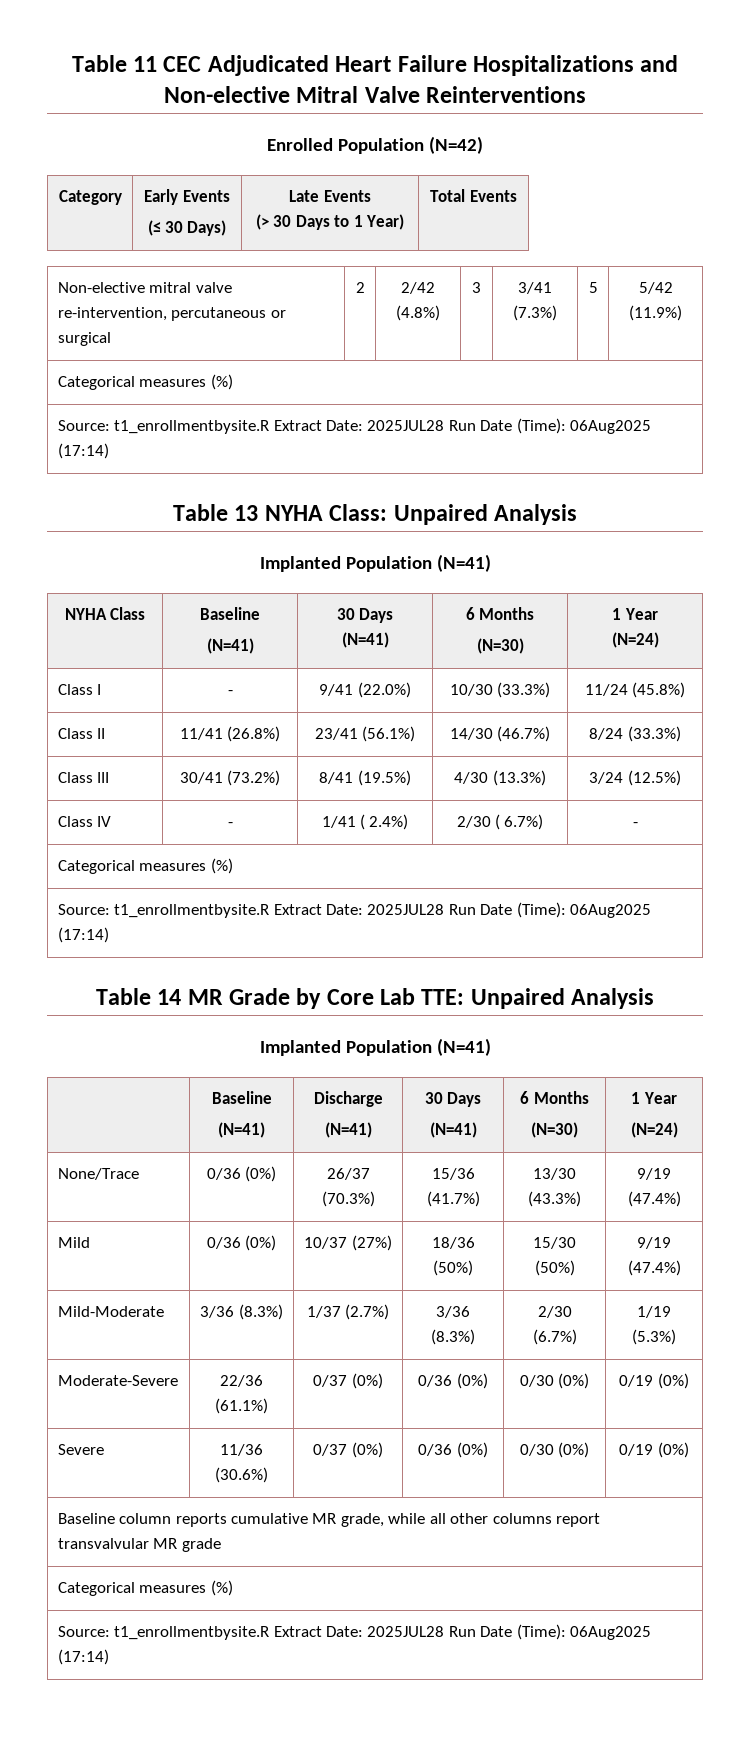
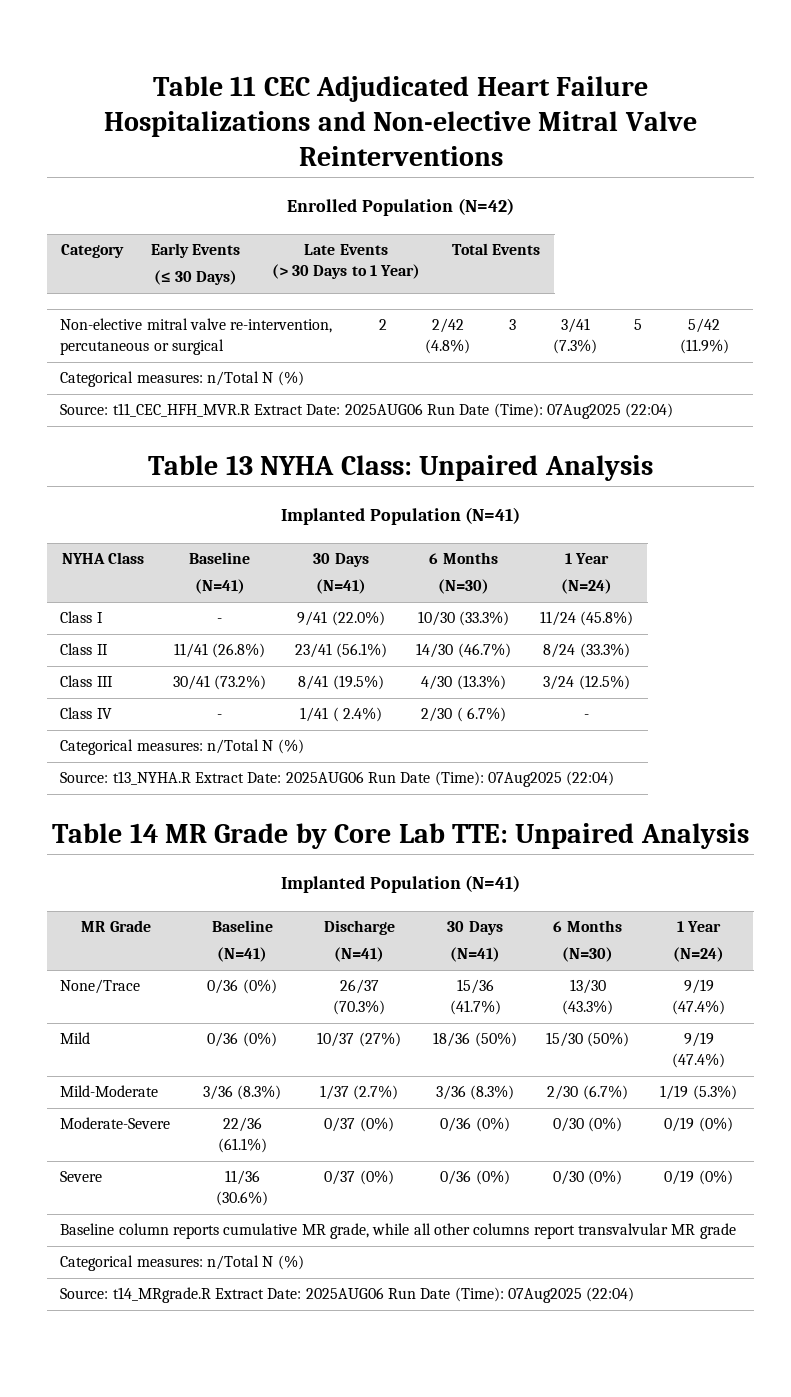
  Non-elective mitral valve re-intervention, percutaneous or surgical | 2 | 2/42 (4.8%) | 3 | 3/41 (7.3%) | 5 | 5/42 (11.9%)
- Categorical measures (%)
- Source: t1_enrollmentbysite.R Extract Date: 2025JUL28 Run Date (Time): 06Aug2025 (17:14)
+ Categorical measures: n/Total N (%)
+ Source: t11_CEC_HFH_MVR.R Extract Date: 2025AUG06 Run Date (Time): 07Aug2025 (22:04)
  Class IV | - | 1/41 ( 2.4%) | 2/30 ( 6.7%) | -
- Categorical measures (%)
- Source: t1_enrollmentbysite.R Extract Date: 2025JUL28 Run Date (Time): 06Aug2025 (17:14)
+ Categorical measures: n/Total N (%)
+ Source: t13_NYHA.R Extract Date: 2025AUG06 Run Date (Time): 07Aug2025 (22:04)
  Table 14 MR Grade by Core Lab TTE: Unpaired Analysis
  Implanted Population (N=41)
- | Baseline
+ MR Grade | Baseline
  Baseline column reports cumulative MR grade, while all other columns report transvalvular MR grade
- Categorical measures (%)
- Source: t1_enrollmentbysite.R Extract Date: 2025JUL28 Run Date (Time): 06Aug2025 (17:14)
+ Categorical measures: n/Total N (%)
+ Source: t14_MRgrade.R Extract Date: 2025AUG06 Run Date (Time): 07Aug2025 (22:04)

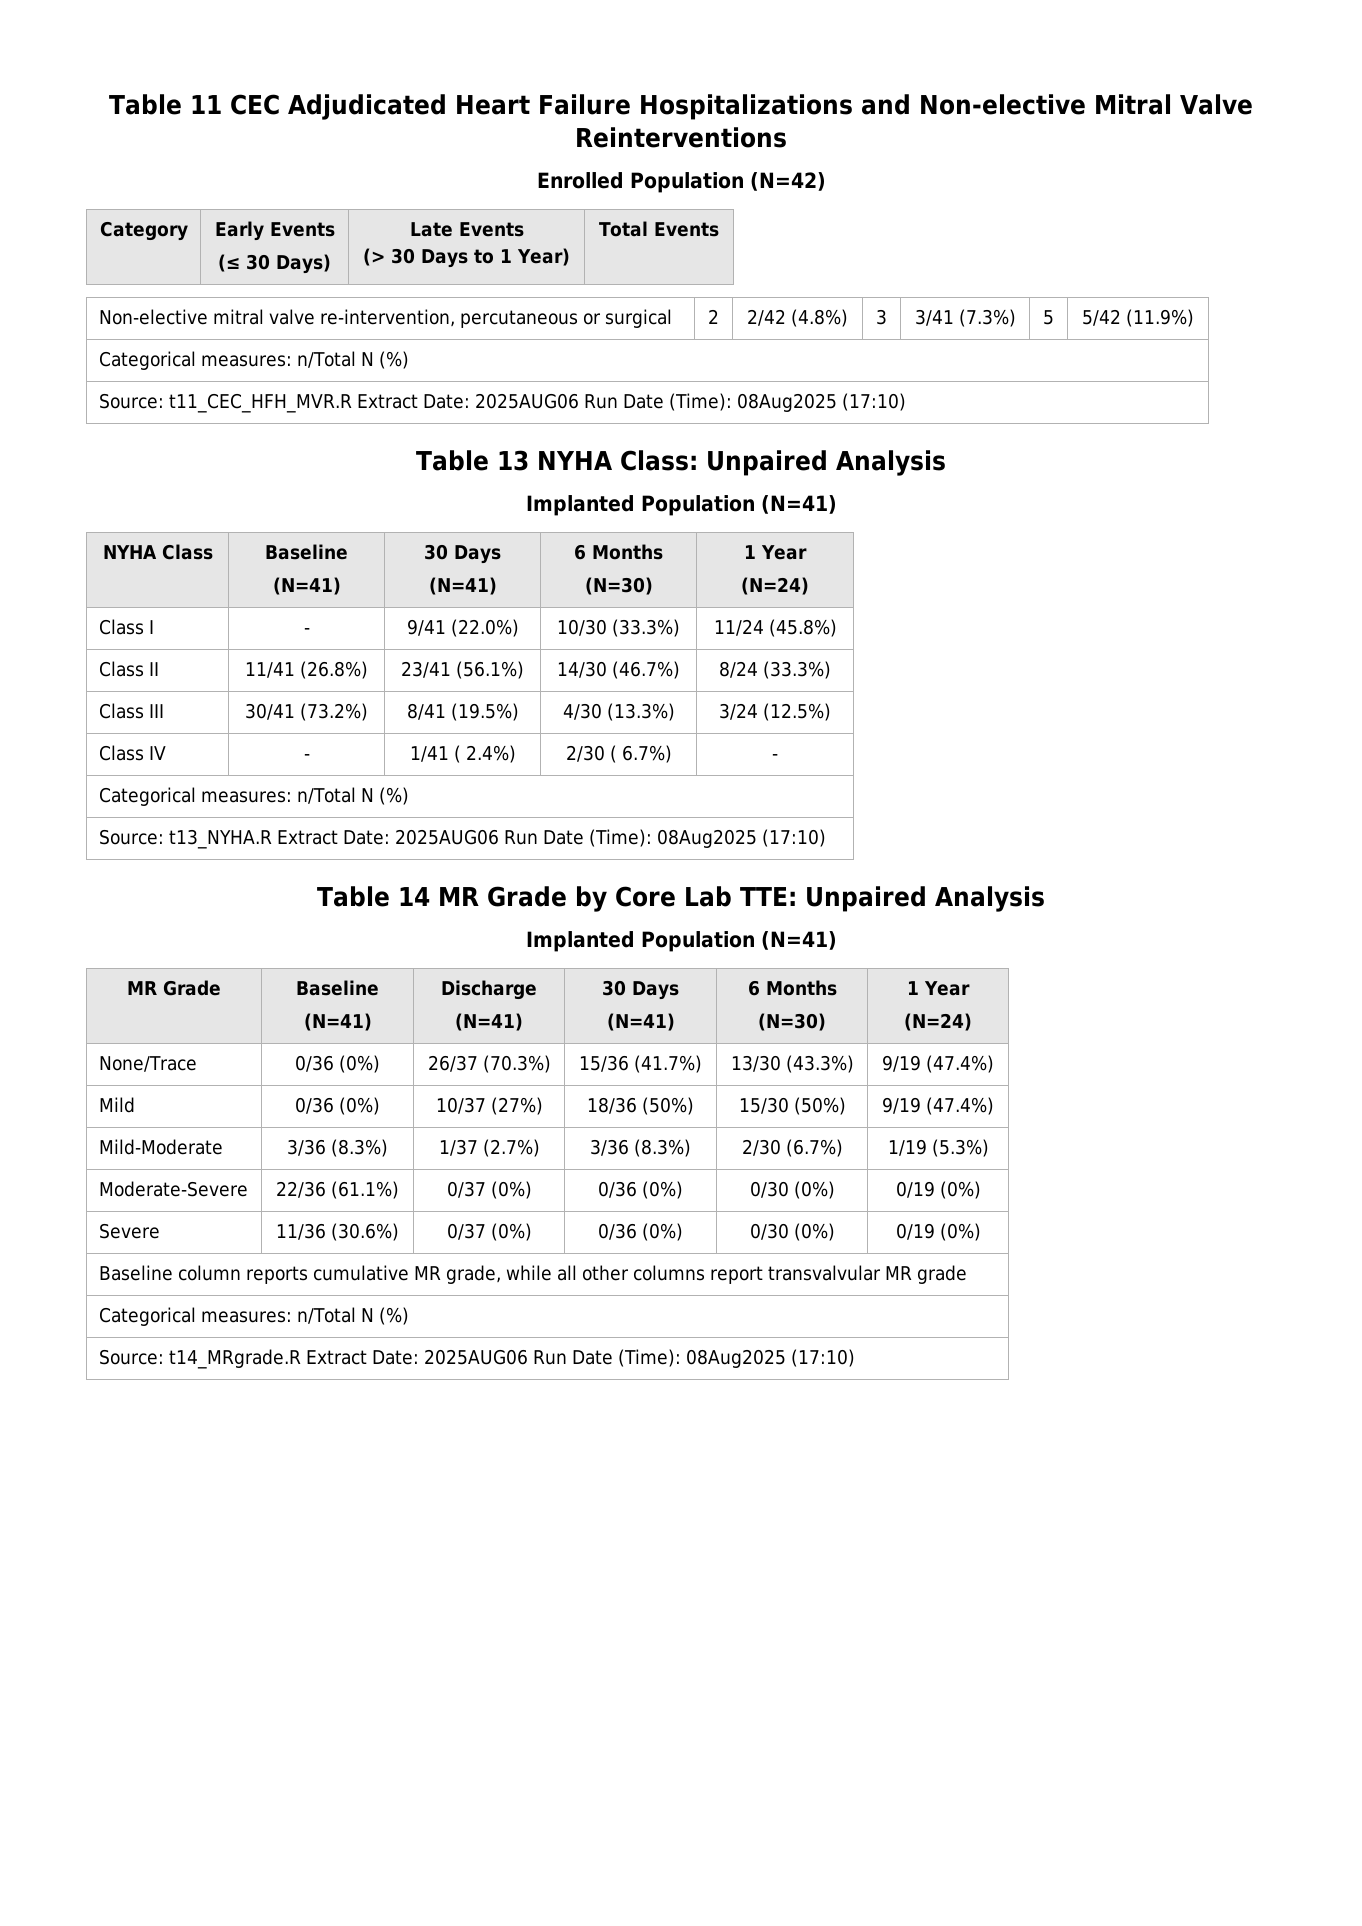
- Source: t11_CEC_HFH_MVR.R Extract Date: 2025AUG06 Run Date (Time): 07Aug2025 (22:04)
+ Source: t11_CEC_HFH_MVR.R Extract Date: 2025AUG06 Run Date (Time): 08Aug2025 (17:10)
- Source: t13_NYHA.R Extract Date: 2025AUG06 Run Date (Time): 07Aug2025 (22:04)
+ Source: t13_NYHA.R Extract Date: 2025AUG06 Run Date (Time): 08Aug2025 (17:10)
- Source: t14_MRgrade.R Extract Date: 2025AUG06 Run Date (Time): 07Aug2025 (22:04)
+ Source: t14_MRgrade.R Extract Date: 2025AUG06 Run Date (Time): 08Aug2025 (17:10)

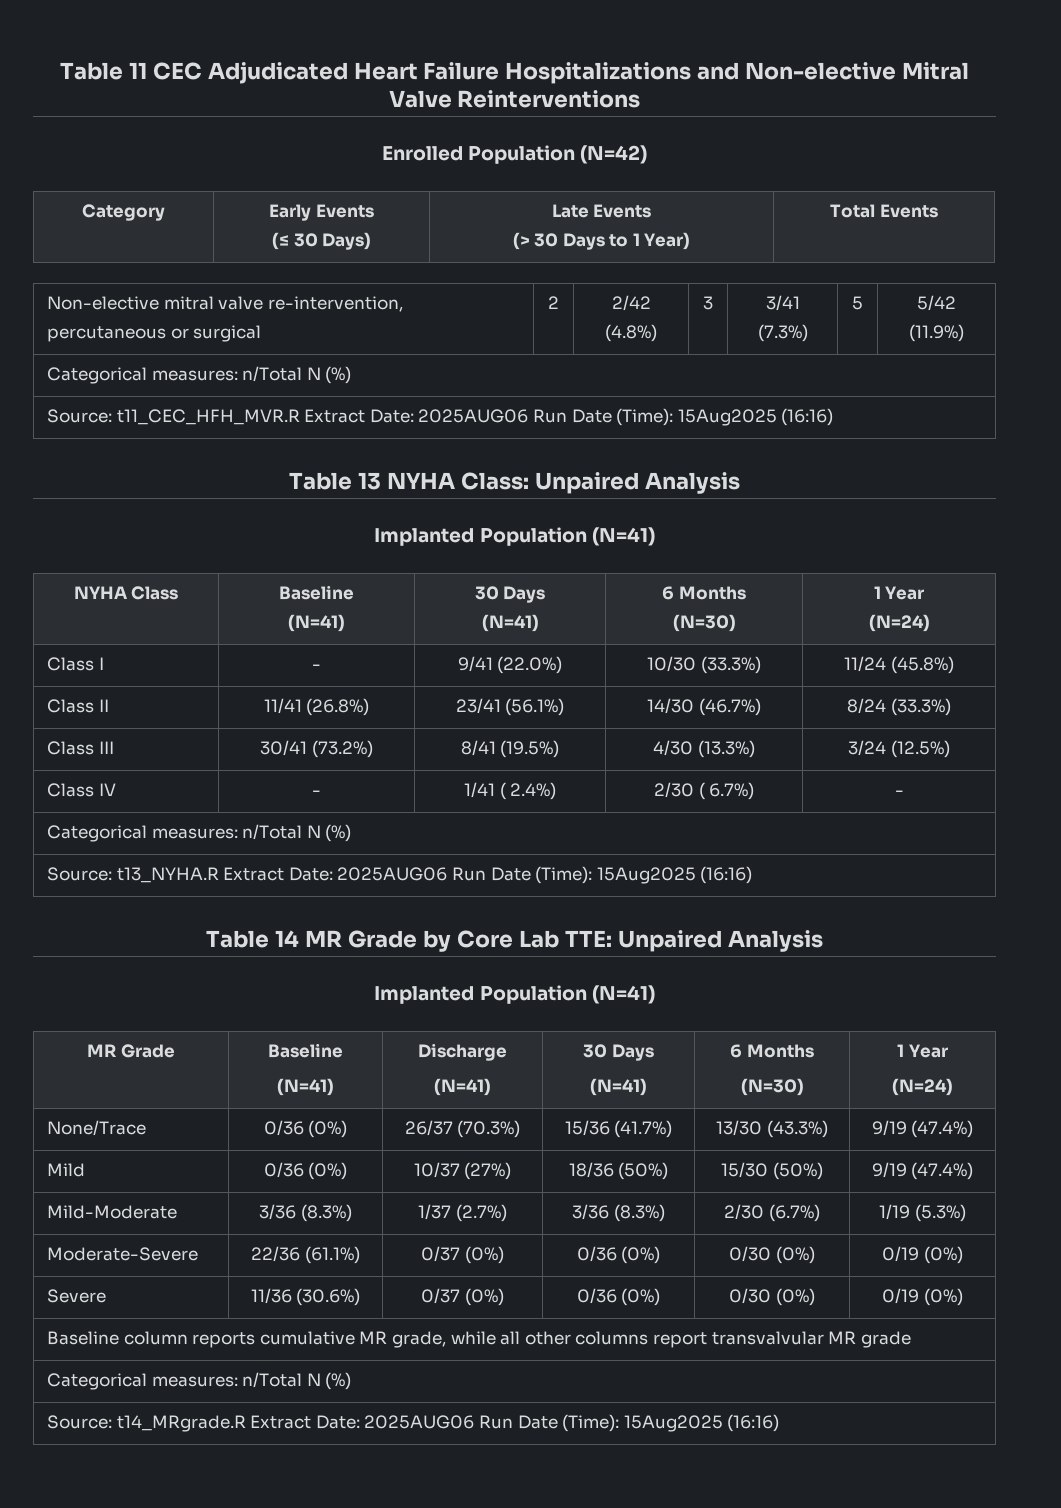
- Source: t11_CEC_HFH_MVR.R Extract Date: 2025AUG06 Run Date (Time): 08Aug2025 (17:10)
+ Source: t11_CEC_HFH_MVR.R Extract Date: 2025AUG06 Run Date (Time): 15Aug2025 (16:16)
- Source: t13_NYHA.R Extract Date: 2025AUG06 Run Date (Time): 08Aug2025 (17:10)
+ Source: t13_NYHA.R Extract Date: 2025AUG06 Run Date (Time): 15Aug2025 (16:16)
- Source: t14_MRgrade.R Extract Date: 2025AUG06 Run Date (Time): 08Aug2025 (17:10)
+ Source: t14_MRgrade.R Extract Date: 2025AUG06 Run Date (Time): 15Aug2025 (16:16)

